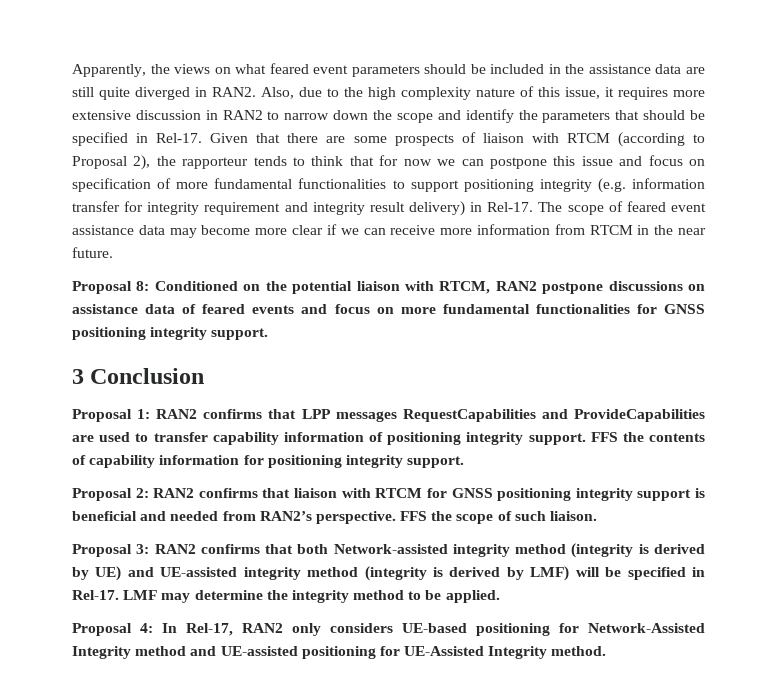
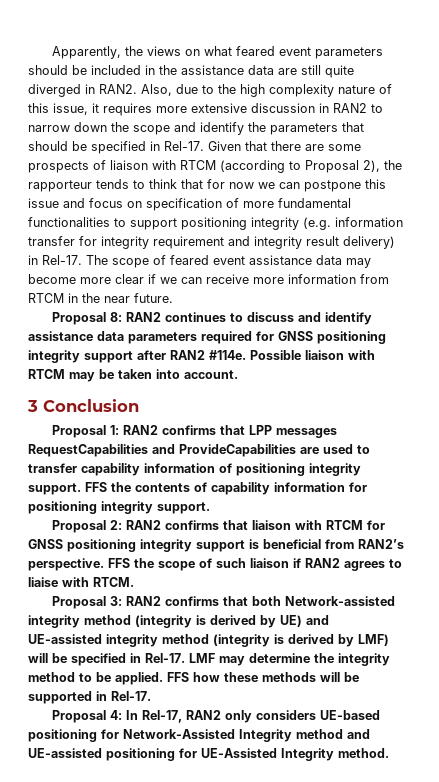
- Proposal 8: Conditioned on the potential liaison with RTCM, RAN2 postpone discussions on assistance data of feared events and focus on more fundamental functionalities for GNSS positioning integrity support.
+ Proposal 8: RAN2 continues to discuss and identify assistance data parameters required for GNSS positioning integrity support after RAN2 #114e. Possible liaison with RTCM may be taken into account.
- Proposal 2: RAN2 confirms that liaison with RTCM for GNSS positioning integrity support is beneficial and needed from RAN2’s perspective.
+ Proposal 2: RAN2 confirms that liaison with RTCM for GNSS positioning integrity support is beneficial from RAN2’s perspective.
- FFS the scope of such liaison.
+ FFS the scope of such liaison if RAN2 agrees to liaise with RTCM.
+ FFS how these methods will be supported in Rel-17.

